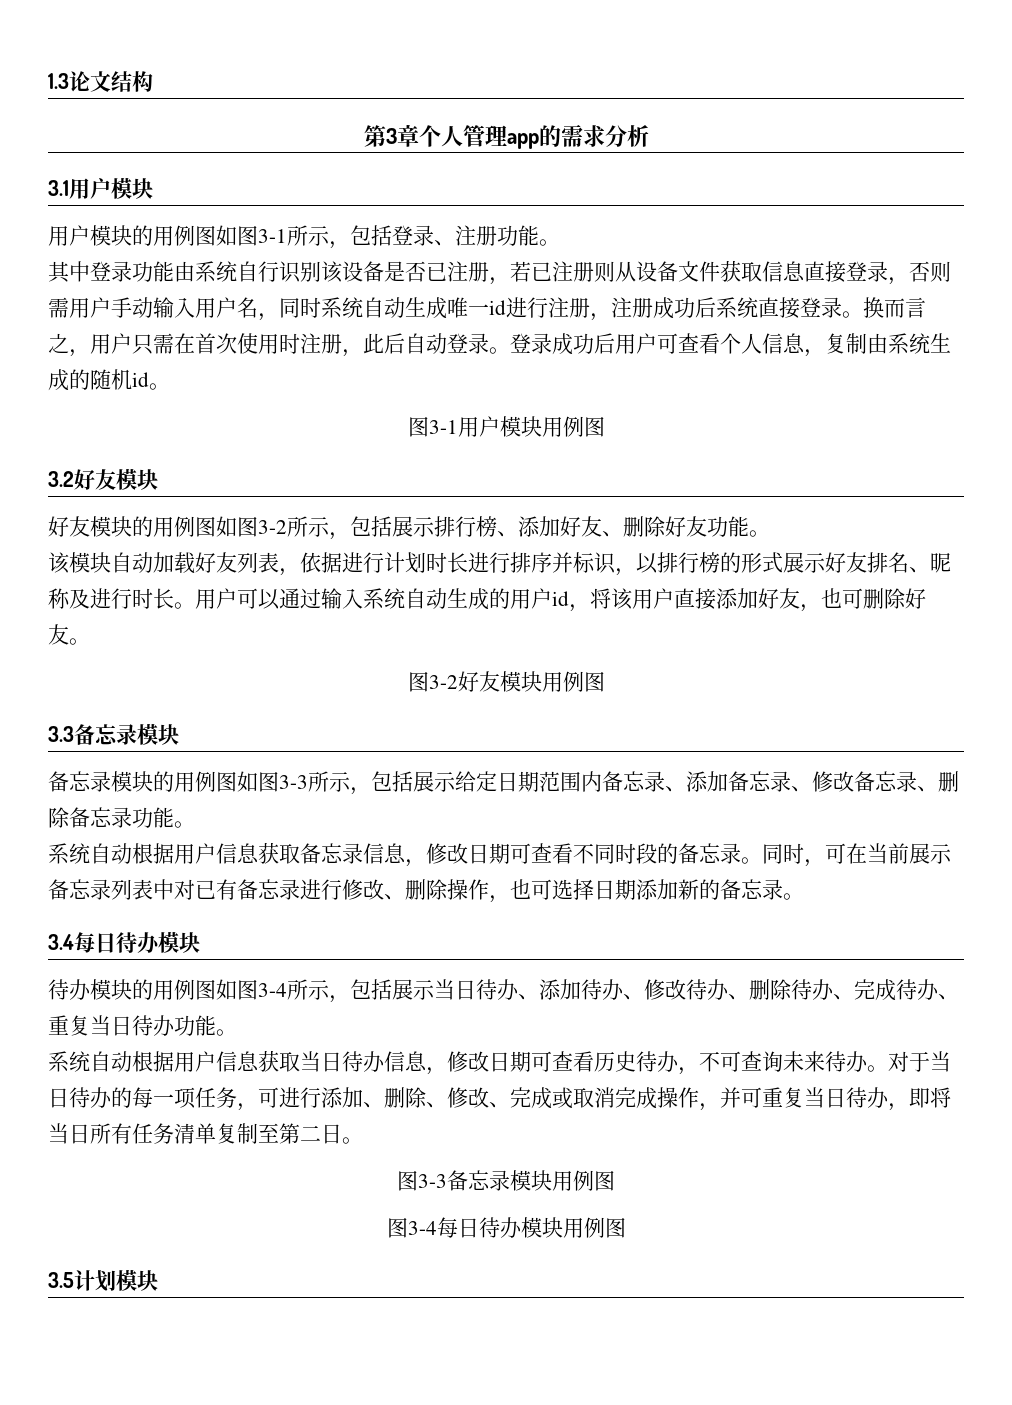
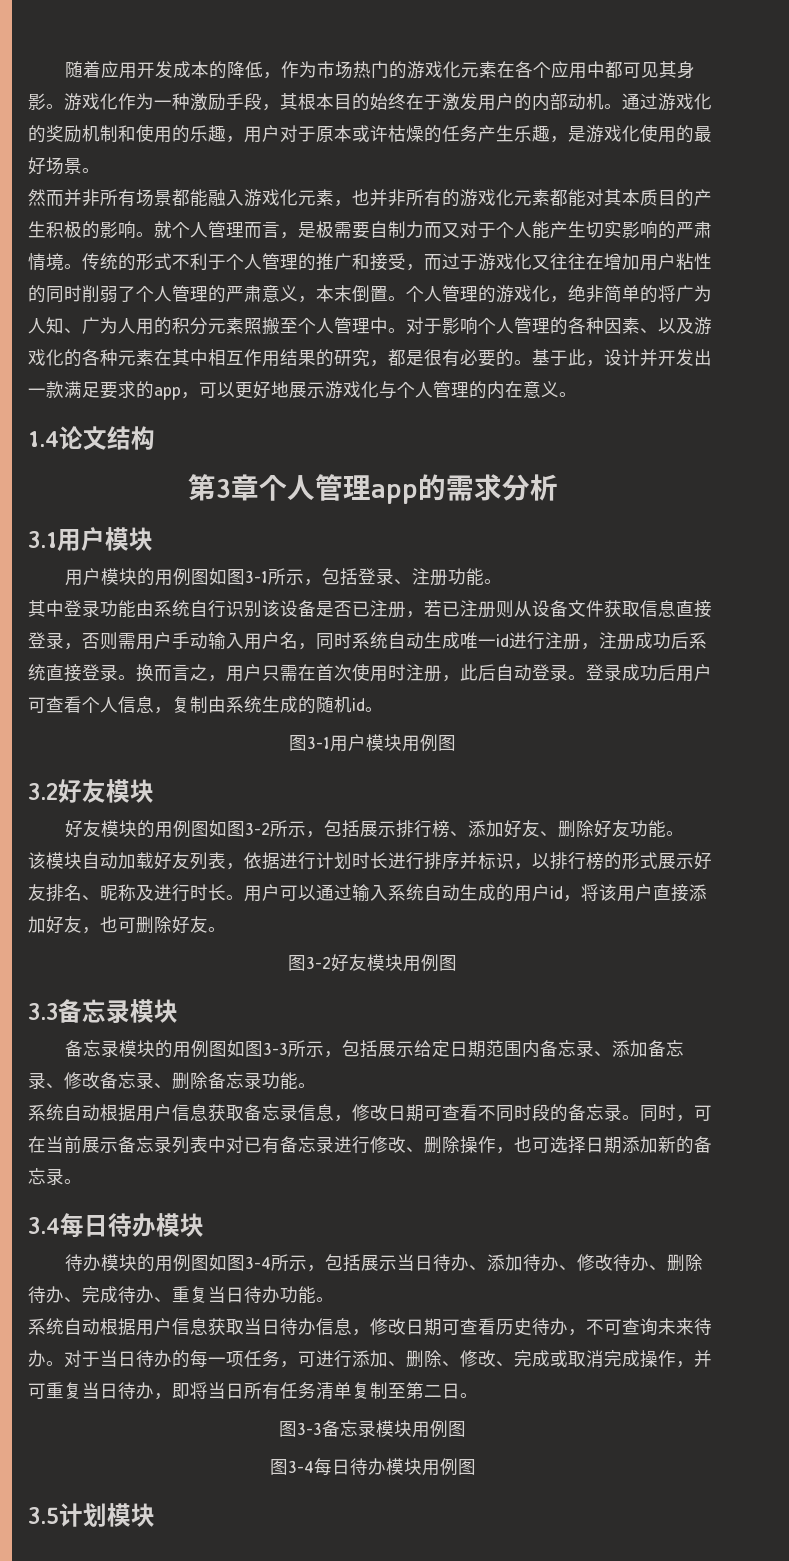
- 1.3论文结构
+ 随着应用开发成本的降低，作为市场热门的游戏化元素在各个应用中都可见其身影。游戏化作为一种激励手段，其根本目的始终在于激发用户的内部动机。通过游戏化的奖励机制和使用的乐趣，用户对于原本或许枯燥的任务产生乐趣，是游戏化使用的最好场景。
+ 然而并非所有场景都能融入游戏化元素，也并非所有的游戏化元素都能对其本质目的产生积极的影响。就个人管理而言，是极需要自制力而又对于个人能产生切实影响的严肃情境。传统的形式不利于个人管理的推广和接受，而过于游戏化又往往在增加用户粘性的同时削弱了个人管理的严肃意义，本末倒置。个人管理的游戏化，绝非简单的将广为人知、广为人用的积分元素照搬至个人管理中。对于影响个人管理的各种因素、以及游戏化的各种元素在其中相互作用结果的研究，都是很有必要的。基于此，设计并开发出一款满足要求的app，可以更好地展示游戏化与个人管理的内在意义。
+ 1.4论文结构

